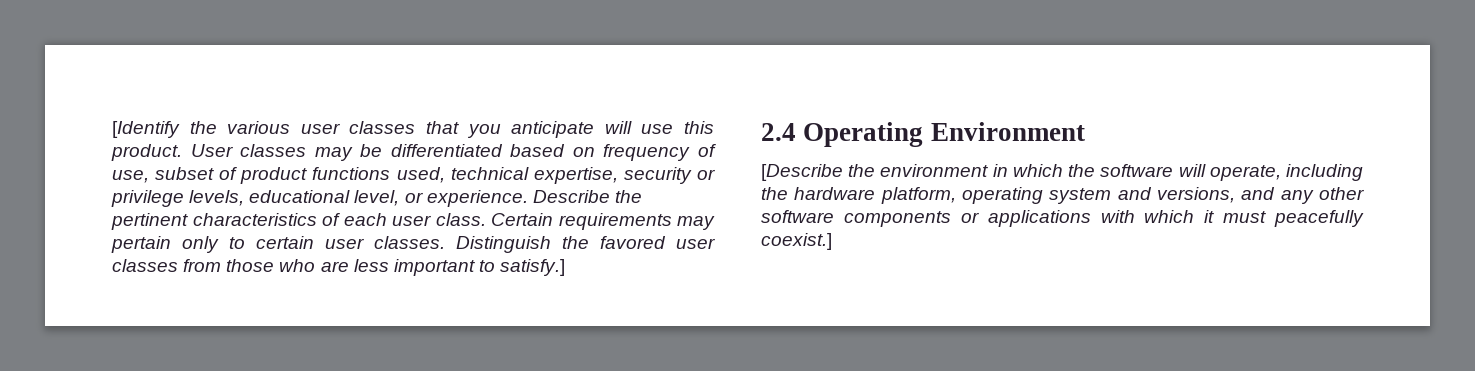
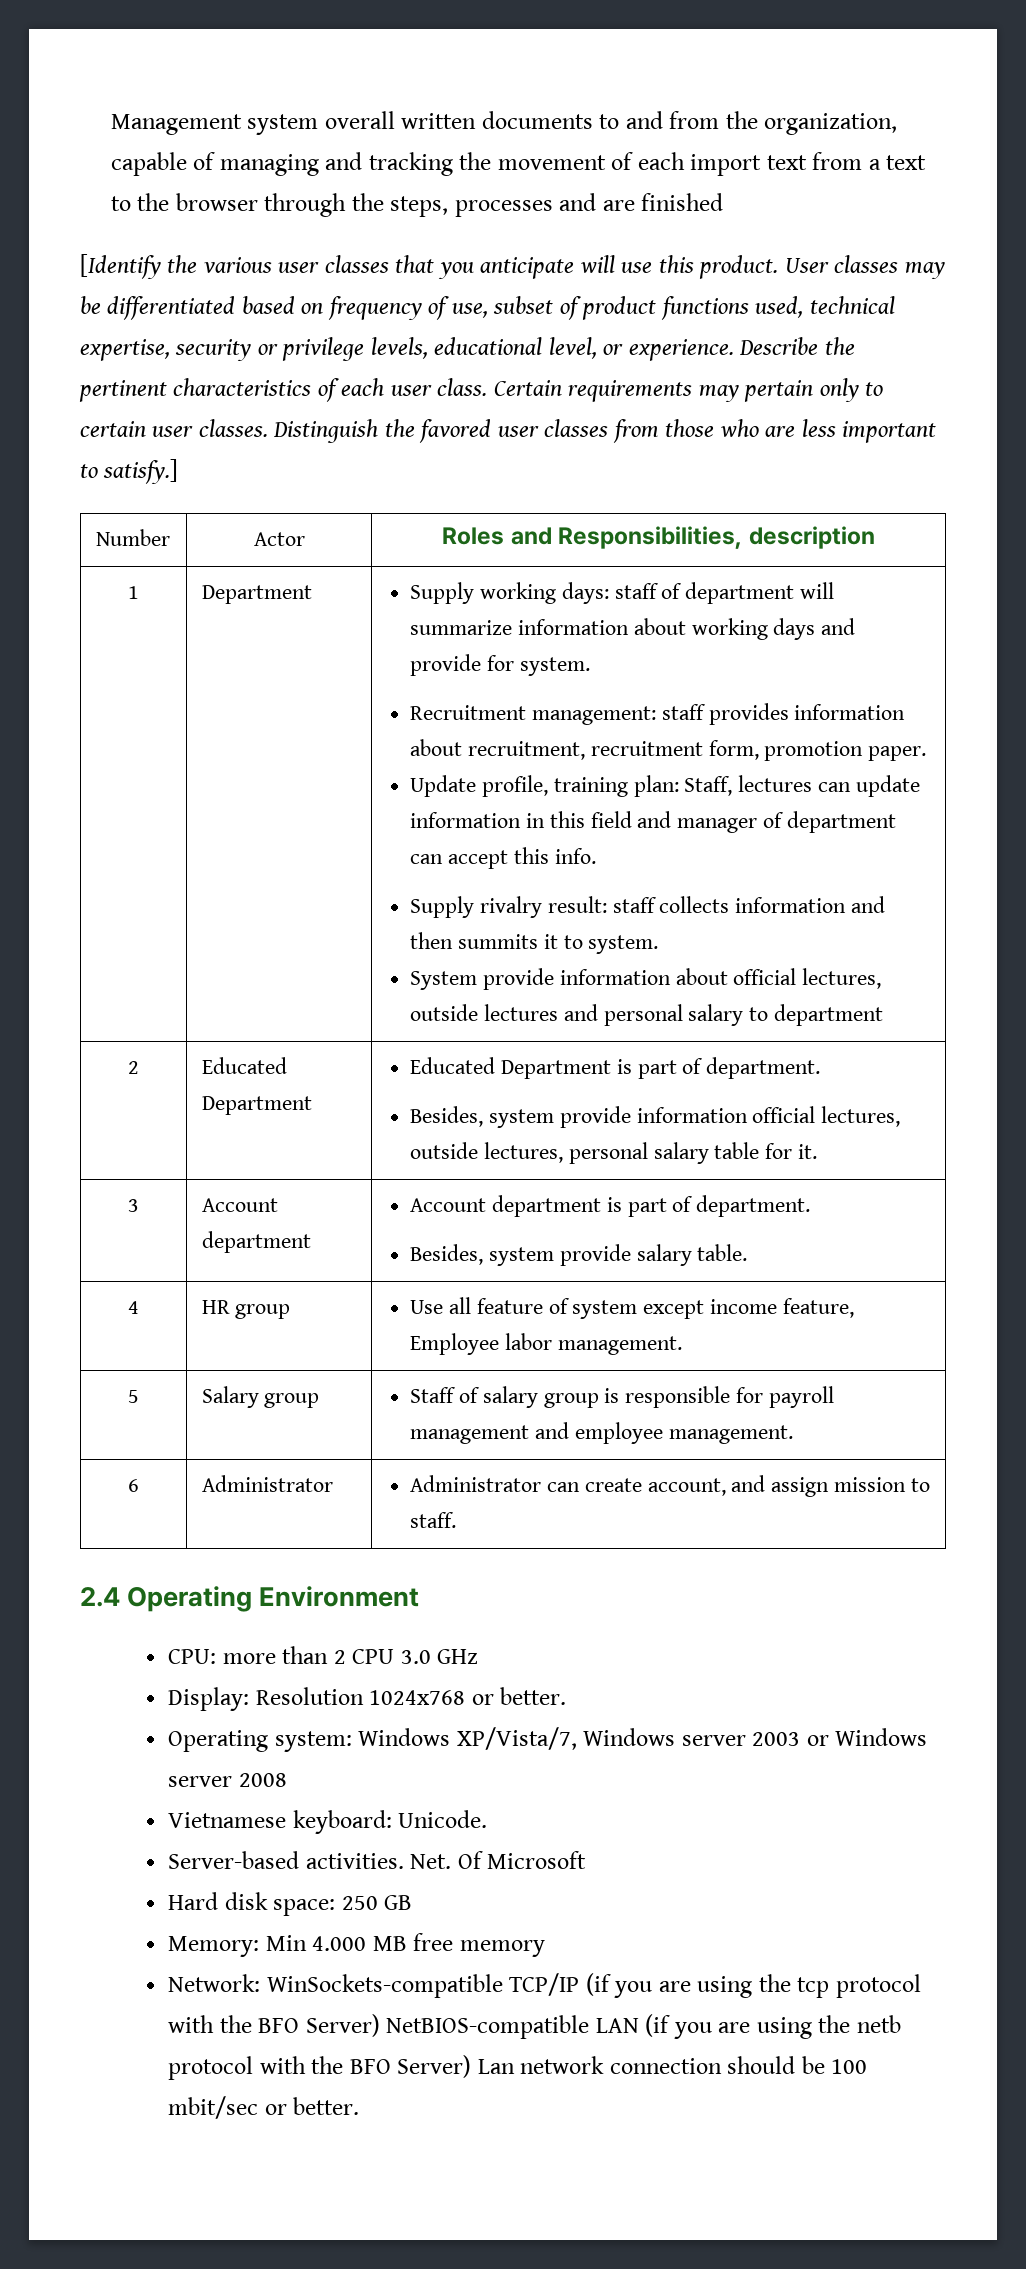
+ Management system overall written documents to and from the organization, capable of managing and tracking the movement of each import text from a text to the browser through the steps, processes and are finished
+ Number | Actor | Roles and Responsibilities, description
+ 1 | Department | Supply working days: staff of department will summarize information about working days and provide for system.
+ Recruitment management: staff provides information about recruitment, recruitment form, promotion paper.
+ Update profile, training plan: Staff, lectures can update information in this field and manager of department can accept this info.
+ Supply rivalry result: staff collects information and then summits it to system.
+ System provide information about official lectures, outside lectures and personal salary to department
+ 2 | Educated Department | Educated Department is part of department.
+ Besides, system provide information official lectures, outside lectures, personal salary table for it.
+ 3 | Account department | Account department is part of department.
+ Besides, system provide salary table.
+ 4 | HR group | Use all feature of system except income feature, Employee labor management.
+ 5 | Salary group | Staff of salary group is responsible for payroll management and employee management.
+ 6 | Administrator | Administrator can create account, and assign mission to staff.
  2.4 Operating Environment
- [Describe the environment in which the software will operate, including the hardware platform, operating system and versions, and any other software components or applications with which it must peacefully coexist.]
+ CPU: more than 2 CPU 3.0 GHz
+ Display: Resolution 1024x768 or better.
+ Operating system: Windows XP/Vista/7, Windows server 2003 or Windows server 2008
+ Vietnamese keyboard: Unicode.
+ Server-based activities. Net. Of Microsoft
+ Hard disk space: 250 GB
+ Memory: Min 4.000 MB free memory
+ Network: WinSockets-compatible TCP/IP (if you are using the tcp protocol with the BFO Server) NetBIOS-compatible LAN (if you are using the netb protocol with the BFO Server) Lan network connection should be 100 mbit/sec or better.

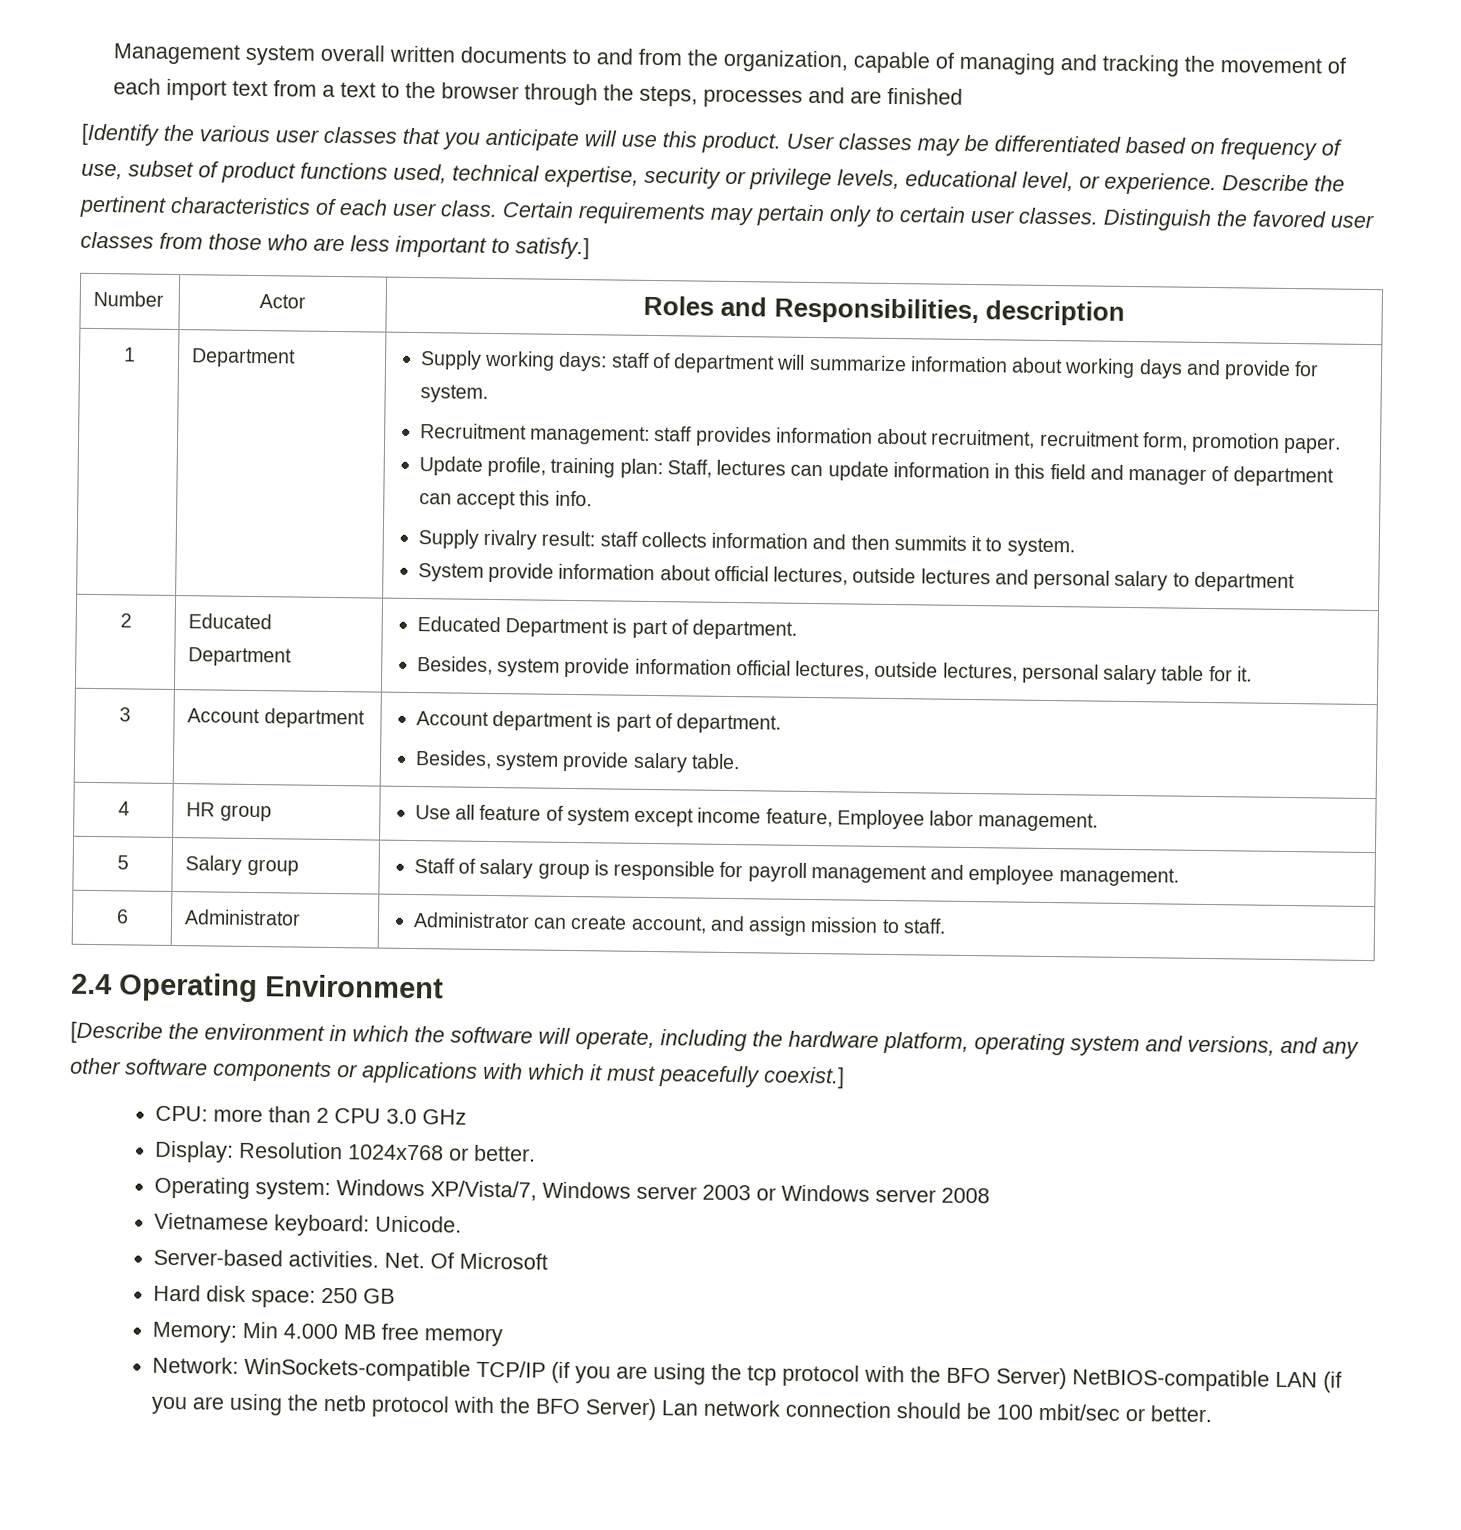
+ [Describe the environment in which the software will operate, including the hardware platform, operating system and versions, and any other software components or applications with which it must peacefully coexist.]

